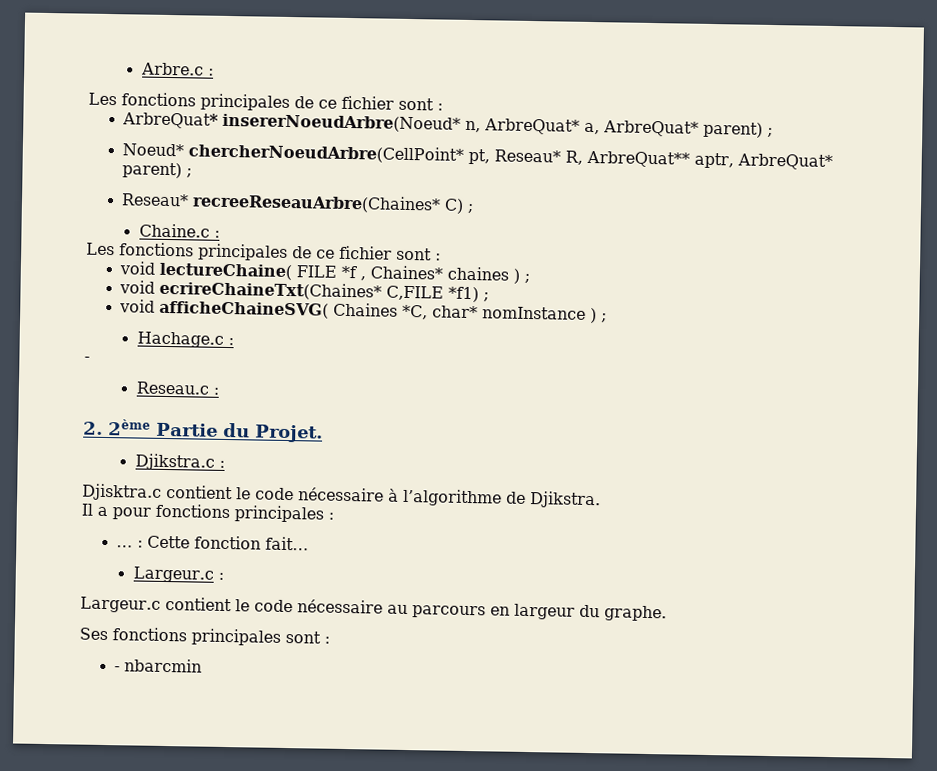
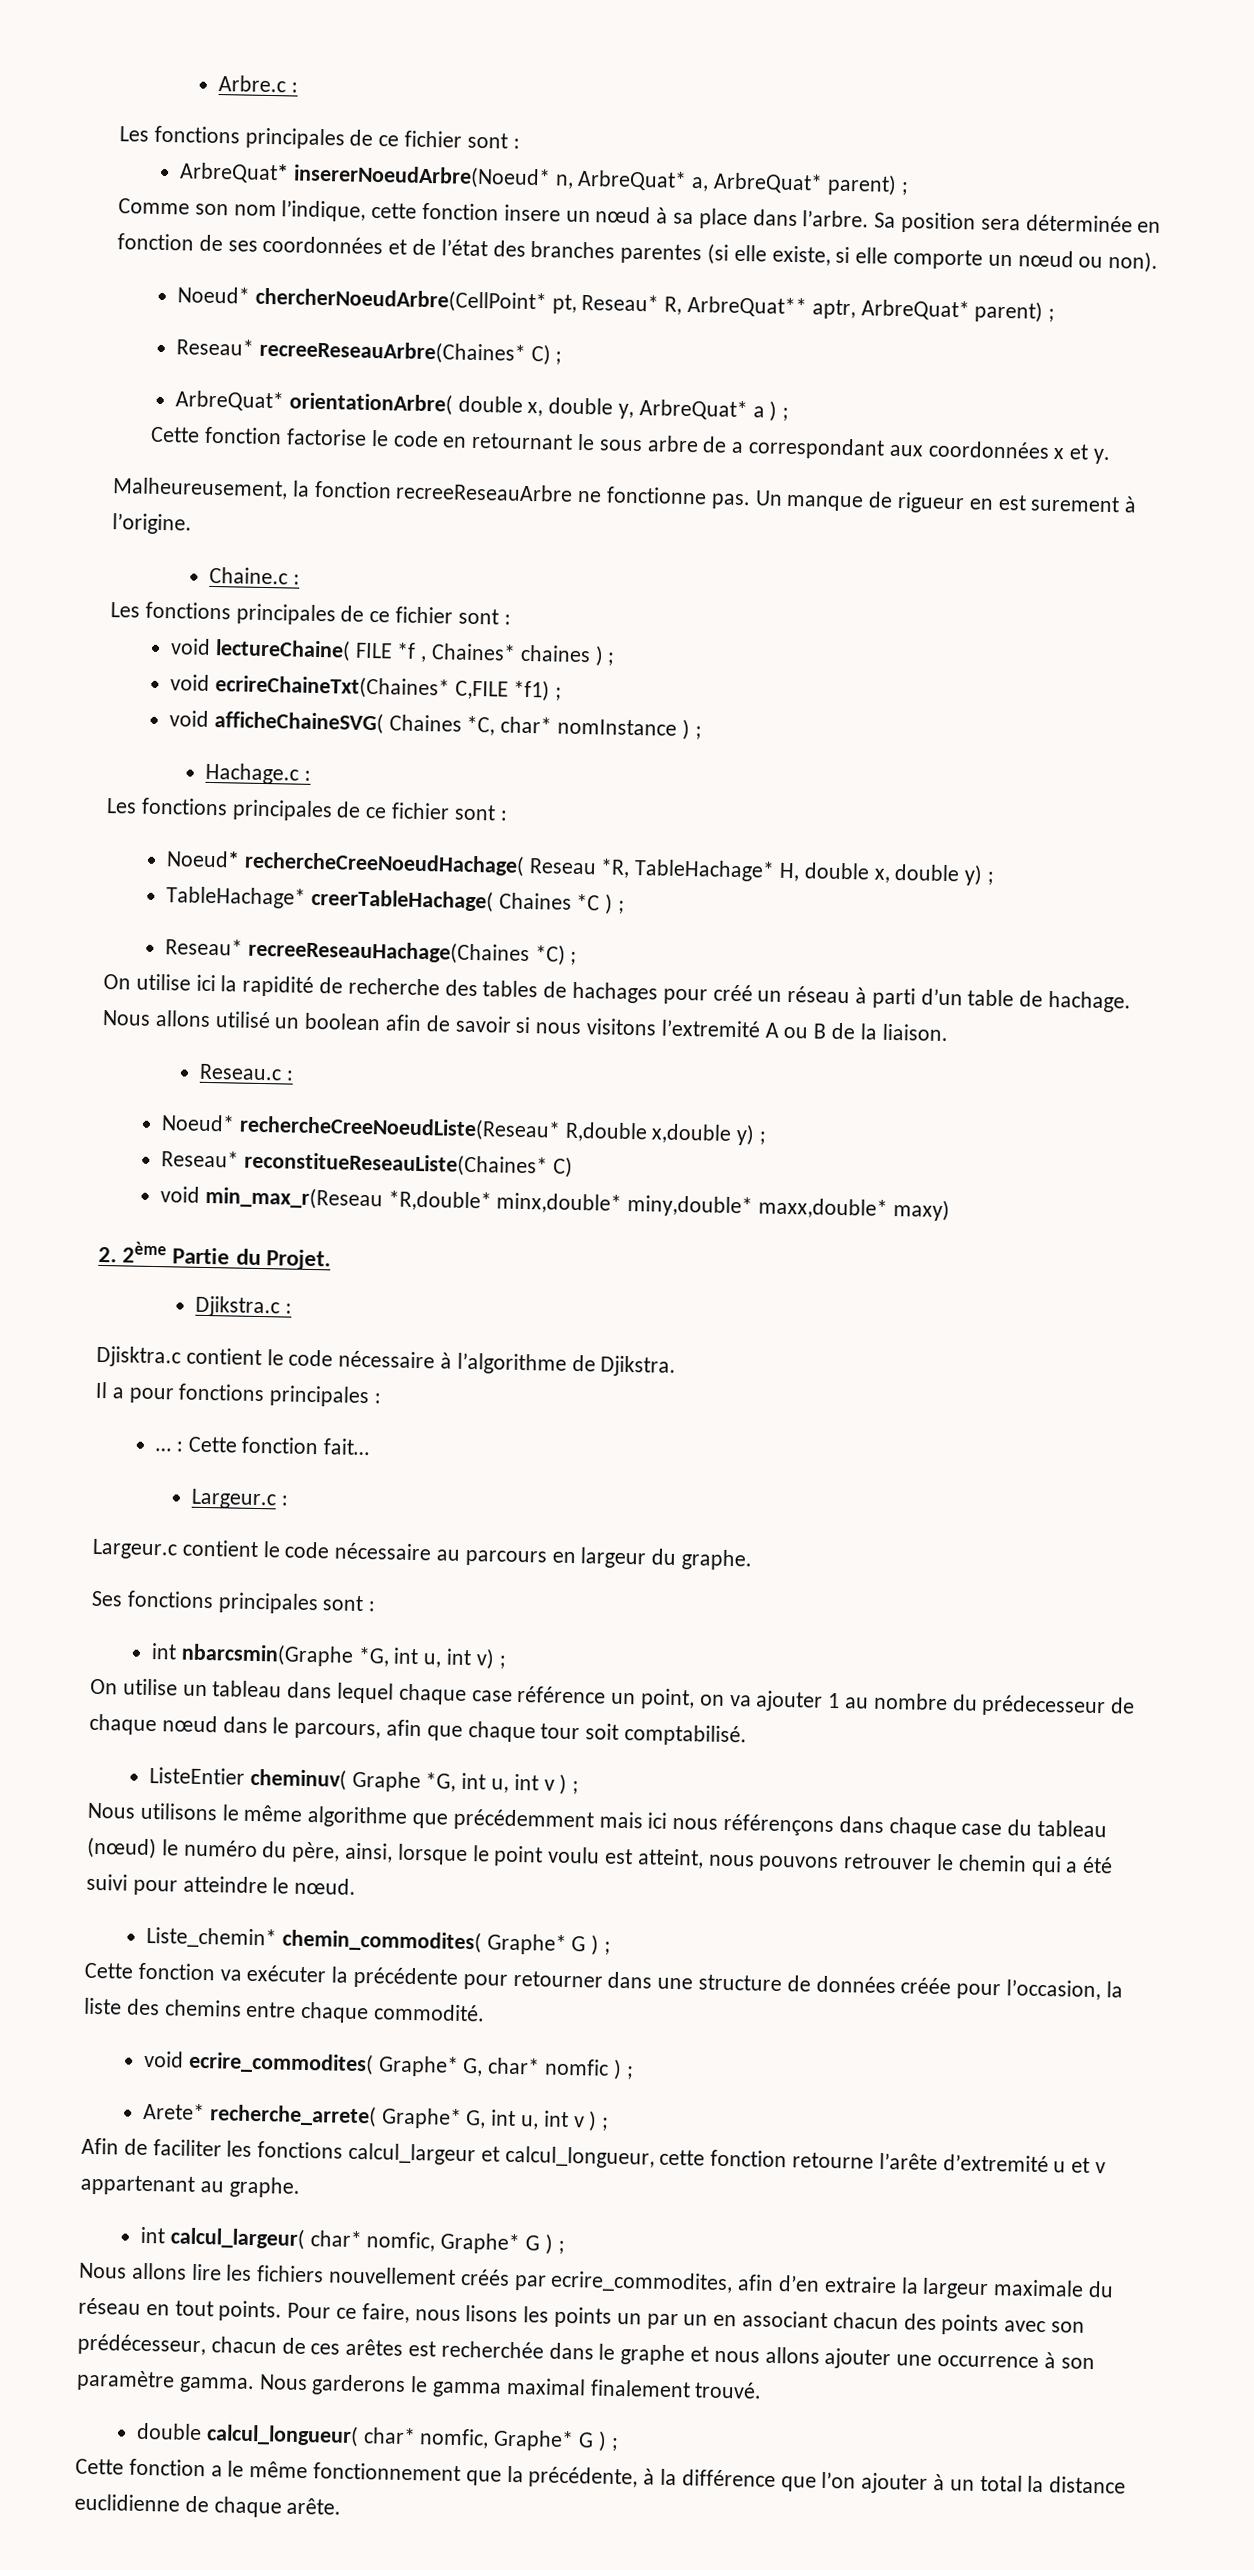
+ Comme son nom l’indique, cette fonction insere un nœud à sa place dans l’arbre. Sa position sera déterminée en fonction de ses coordonnées et de l’état des branches parentes (si elle existe, si elle comporte un nœud ou non).
+ ArbreQuat* orientationArbre( double x, double y, ArbreQuat* a ) ;
+ Cette fonction factorise le code en retournant le sous arbre de a correspondant aux coordonnées x et y.
+ Malheureusement, la fonction recreeReseauArbre ne fonctionne pas. Un manque de rigueur en est surement à l’origine.
  Hachage.c :
- -
+ Les fonctions principales de ce fichier sont :
+ Noeud* rechercheCreeNoeudHachage( Reseau *R, TableHachage* H, double x, double y) ;
+ TableHachage* creerTableHachage( Chaines *C ) ;
+ Reseau* recreeReseauHachage(Chaines *C) ;
+ On utilise ici la rapidité de recherche des tables de hachages pour créé un réseau à parti d’un table de hachage. Nous allons utilisé un boolean afin de savoir si nous visitons l’extremité A ou B de la liaison.
  Reseau.c :
+ Noeud* rechercheCreeNoeudListe(Reseau* R,double x,double y) ;
+ Reseau* reconstitueReseauListe(Chaines* C)
+ void min_max_r(Reseau *R,double* minx,double* miny,double* maxx,double* maxy)
- - nbarcmin
+ int nbarcsmin(Graphe *G, int u, int v) ;
+ On utilise un tableau dans lequel chaque case référence un point, on va ajouter 1 au nombre du prédecesseur de chaque nœud dans le parcours, afin que chaque tour soit comptabilisé.
+ ListeEntier cheminuv( Graphe *G, int u, int v ) ;
+ Nous utilisons le même algorithme que précédemment mais ici nous référençons dans chaque case du tableau (nœud) le numéro du père, ainsi, lorsque le point voulu est atteint, nous pouvons retrouver le chemin qui a été suivi pour atteindre le nœud.
+ Liste_chemin* chemin_commodites( Graphe* G ) ;
+ Cette fonction va exécuter la précédente pour retourner dans une structure de données créée pour l’occasion, la liste des chemins entre chaque commodité.
+ void ecrire_commodites( Graphe* G, char* nomfic ) ;
+ Arete* recherche_arrete( Graphe* G, int u, int v ) ;
+ Afin de faciliter les fonctions calcul_largeur et calcul_longueur, cette fonction retourne l’arête d’extremité u et v appartenant au graphe.
+ int calcul_largeur( char* nomfic, Graphe* G ) ;
+ Nous allons lire les fichiers nouvellement créés par ecrire_commodites, afin d’en extraire la largeur maximale du réseau en tout points. Pour ce faire, nous lisons les points un par un en associant chacun des points avec son prédécesseur, chacun de ces arêtes est recherchée dans le graphe et nous allons ajouter une occurrence à son paramètre gamma. Nous garderons le gamma maximal finalement trouvé.
+ double calcul_longueur( char* nomfic, Graphe* G ) ;
+ Cette fonction a le même fonctionnement que la précédente, à la différence que l’on ajouter à un total la distance euclidienne de chaque arête.

